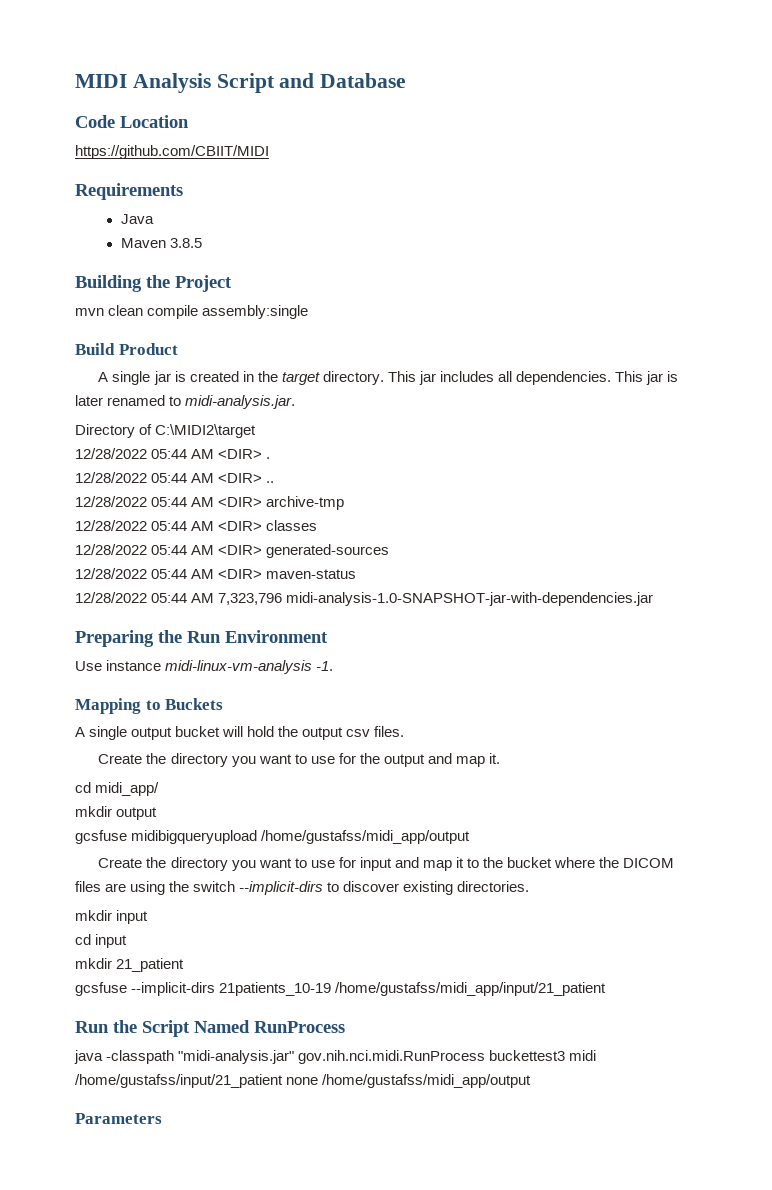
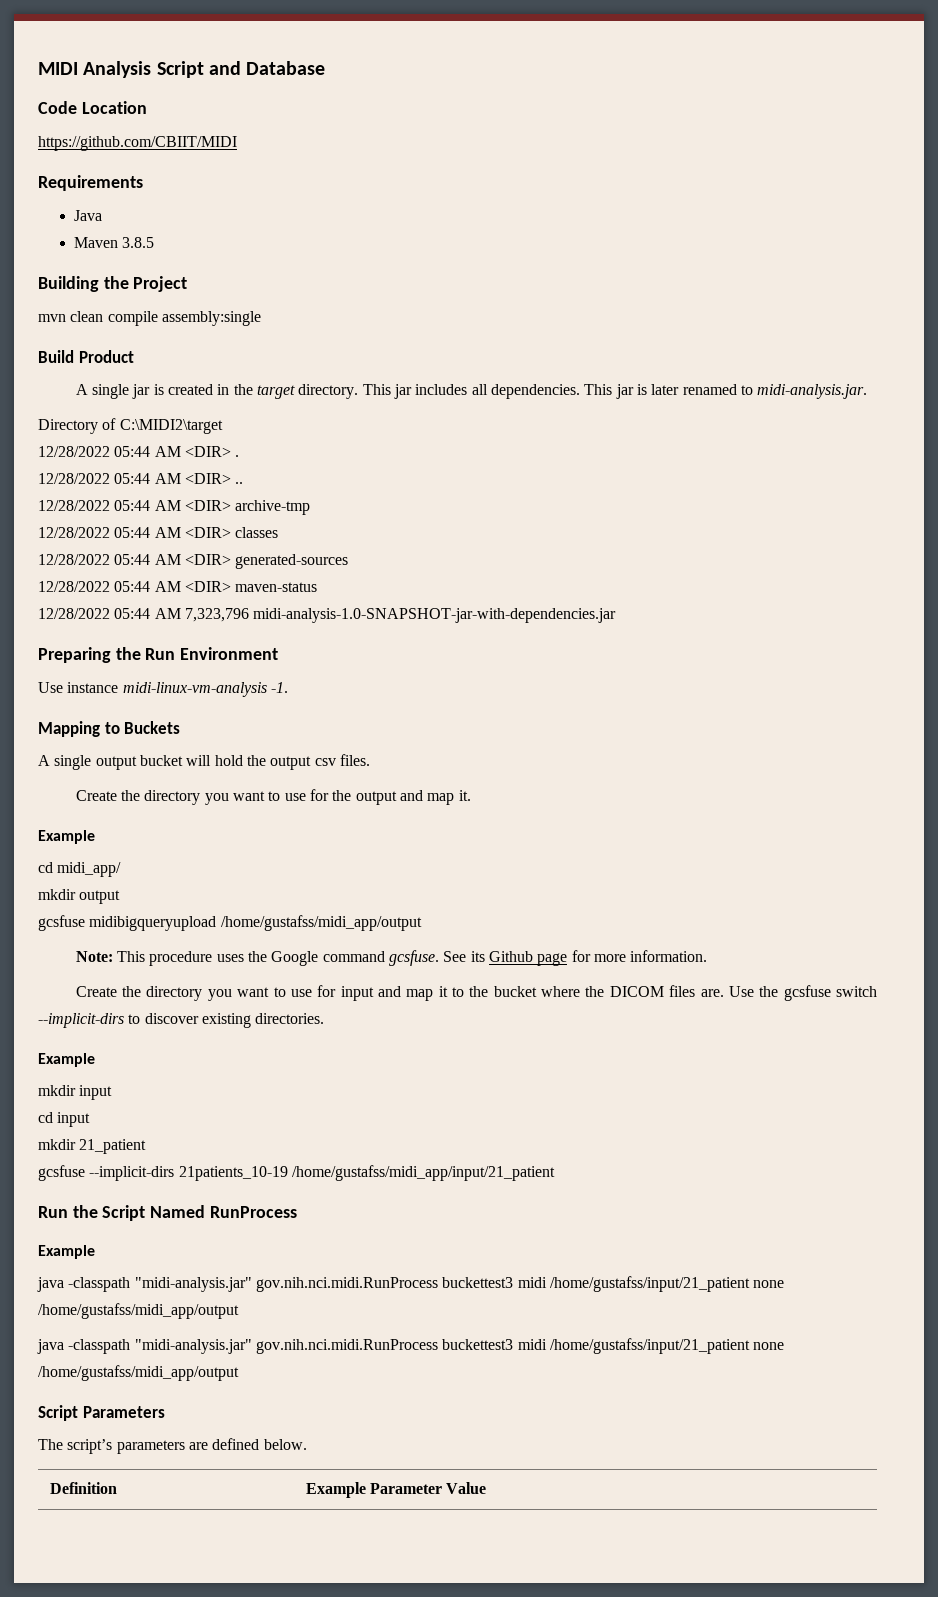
  Create the directory you want to use for the output and map it.
+ Example
+ Note: This procedure uses the Google command gcsfuse. See its Github page for more information.
- Create the directory you want to use for input and map it to the bucket where the DICOM files are using the switch --implicit-dirs to discover existing directories.
+ Create the directory you want to use for input and map it to the bucket where the DICOM files are. Use the gcsfuse switch --implicit-dirs to discover existing directories.
+ Example
  Run the Script Named RunProcess
+ Example
  java -classpath "midi-analysis.jar" gov.nih.nci.midi.RunProcess buckettest3 midi /home/gustafss/input/21_patient none /home/gustafss/midi_app/output
- Parameters
+ java -classpath "midi-analysis.jar" gov.nih.nci.midi.RunProcess buckettest3 midi /home/gustafss/input/21_patient none /home/gustafss/midi_app/output
+ Script Parameters
+ The script’s parameters are defined below.
+ Definition | Example Parameter Value

